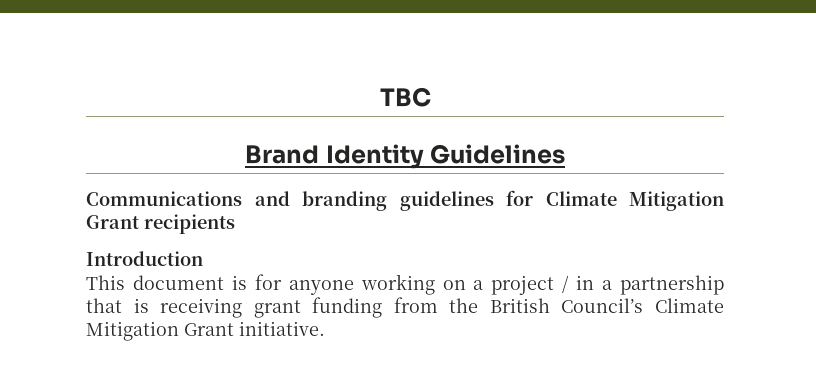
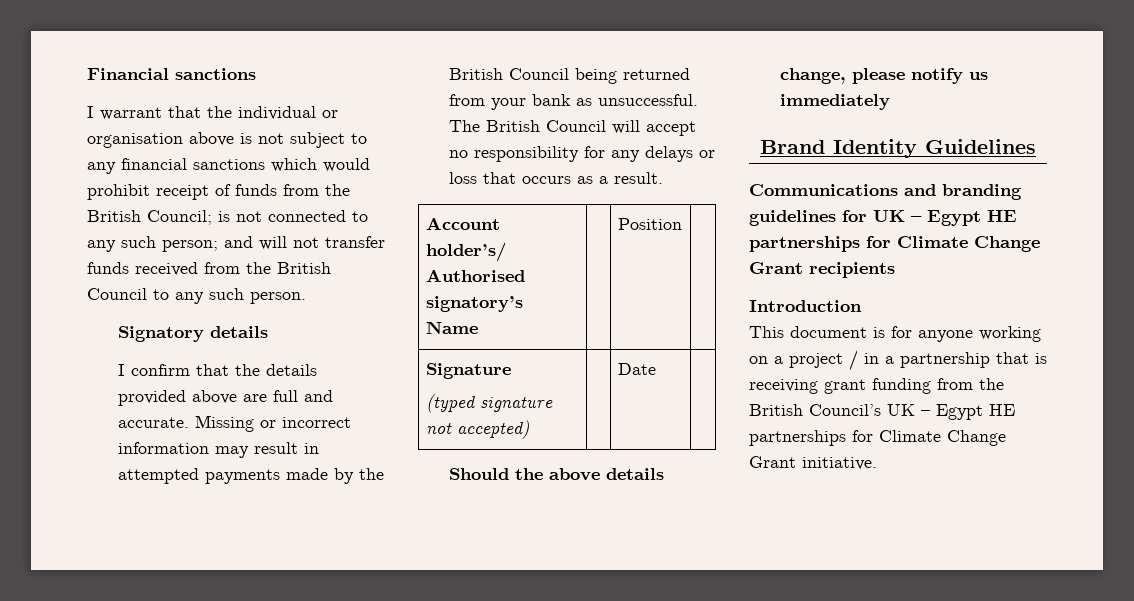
- TBC
+ Financial sanctions
+ I warrant that the individual or organisation above is not subject to any financial sanctions which would prohibit receipt of funds from the British Council; is not connected to any such person; and will not transfer funds received from the British Council to any such person.
+ Signatory details
+ I confirm that the details provided above are full and accurate. Missing or incorrect information may result in attempted payments made by the British Council being returned from your bank as unsuccessful. The British Council will accept no responsibility for any delays or loss that occurs as a result.
+ Account holder’s/ Authorised signatory’s Name | | Position |
+ Signature
+ (typed signature not accepted) | | Date |
+ Should the above details change, please notify us immediately
- Communications and branding guidelines for Climate Mitigation Grant recipients
+ Communications and branding guidelines for UK – Egypt HE partnerships for Climate Change Grant recipients
- This document is for anyone working on a project / in a partnership that is receiving grant funding from the British Council’s Climate Mitigation Grant initiative.
+ This document is for anyone working on a project / in a partnership that is receiving grant funding from the British Council’s UK – Egypt HE partnerships for Climate Change Grant initiative.

